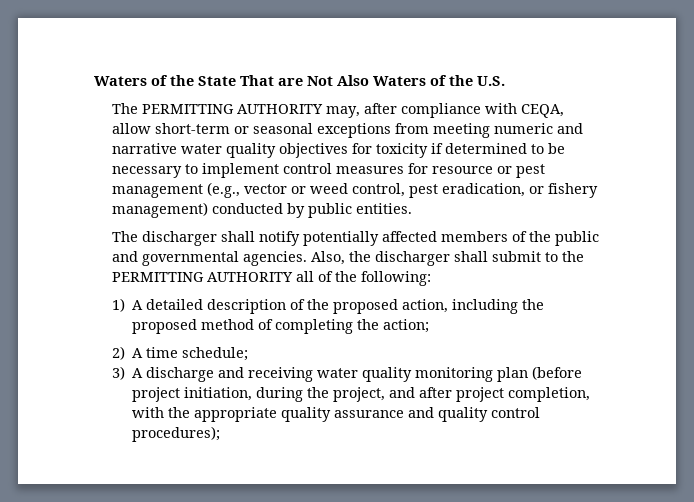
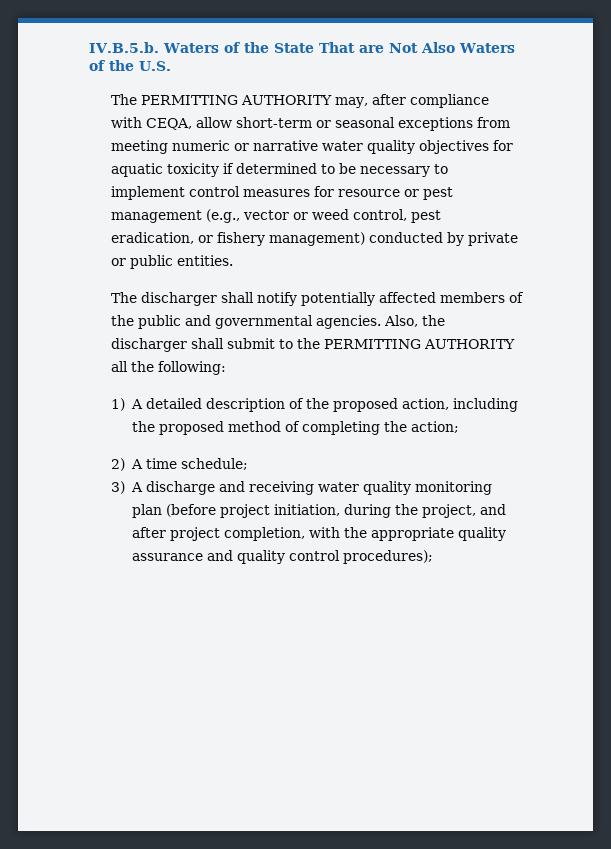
- Waters of the State That are Not Also Waters of the U.S.
+ IV.B.5.b. Waters of the State That are Not Also Waters of the U.S.
- The PERMITTING AUTHORITY may, after compliance with CEQA, allow short-term or seasonal exceptions from meeting numeric and narrative water quality objectives for toxicity if determined to be necessary to implement control measures for resource or pest management (e.g., vector or weed control, pest eradication, or fishery management) conducted by public entities.
+ The PERMITTING AUTHORITY may, after compliance with CEQA, allow short-term or seasonal exceptions from meeting numeric or narrative water quality objectives for aquatic toxicity if determined to be necessary to implement control measures for resource or pest management (e.g., vector or weed control, pest eradication, or fishery management) conducted by private or public entities.
- Also, the discharger shall submit to the PERMITTING AUTHORITY all of the following:
+ Also, the discharger shall submit to the PERMITTING AUTHORITY all the following:

